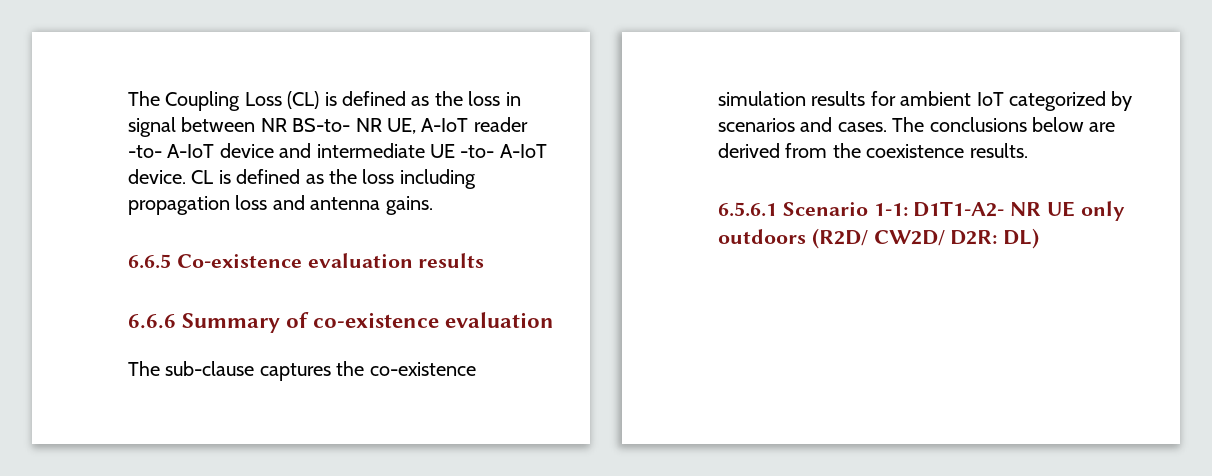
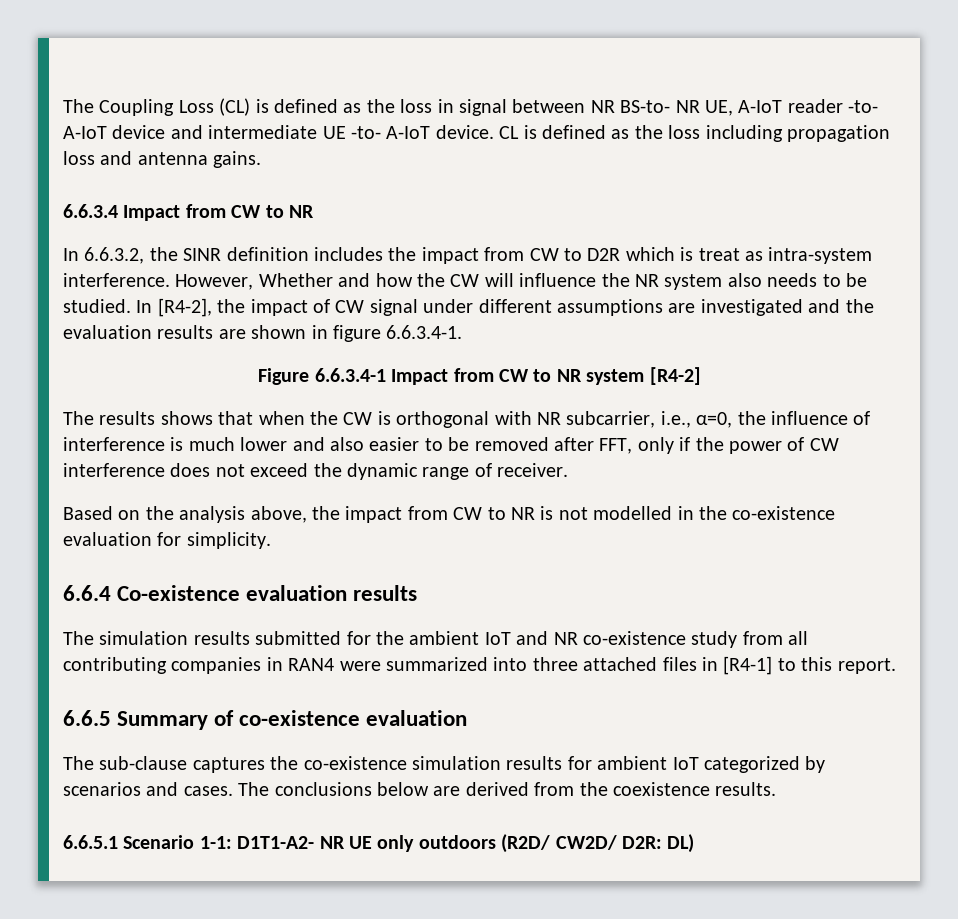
- 6.6.5 Co-existence evaluation results
- 6.6.6 Summary of co-existence evaluation
+ 6.6.3.4 Impact from CW to NR
+ In 6.6.3.2, the SINR definition includes the impact from CW to D2R which is treat as intra-system interference. However, Whether and how the CW will influence the NR system also needs to be studied. In [R4-2], the impact of CW signal under different assumptions are investigated and the evaluation results are shown in figure 6.6.3.4-1.
+ Figure 6.6.3.4-1 Impact from CW to NR system [R4-2]
+ The results shows that when the CW is orthogonal with NR subcarrier, i.e., α=0, the influence of interference is much lower and also easier to be removed after FFT, only if the power of CW interference does not exceed the dynamic range of receiver.
+ Based on the analysis above, the impact from CW to NR is not modelled in the co-existence evaluation for simplicity.
+ 6.6.4 Co-existence evaluation results
+ The simulation results submitted for the ambient IoT and NR co-existence study from all contributing companies in RAN4 were summarized into three attached files in [R4-1] to this report.
+ 6.6.5 Summary of co-existence evaluation
- 6.5.6.1 Scenario 1-1: D1T1-A2- NR UE only outdoors (R2D/ CW2D/ D2R: DL)
+ 6.6.5.1 Scenario 1-1: D1T1-A2- NR UE only outdoors (R2D/ CW2D/ D2R: DL)

